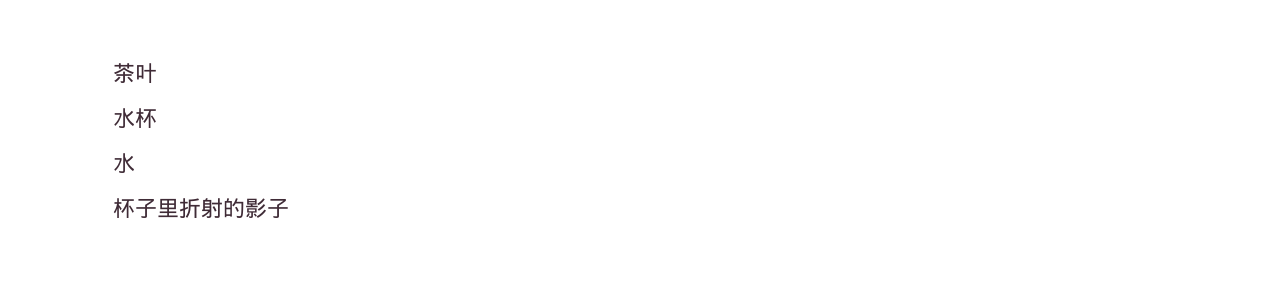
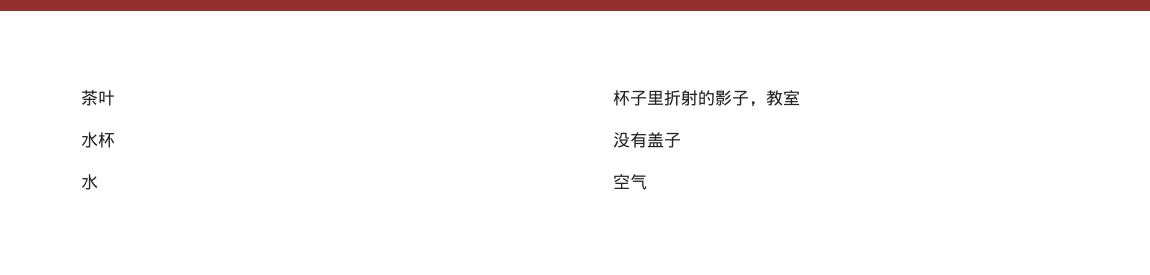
- 杯子里折射的影子
+ 杯子里折射的影子，教室
+ 没有盖子
+ 空气

